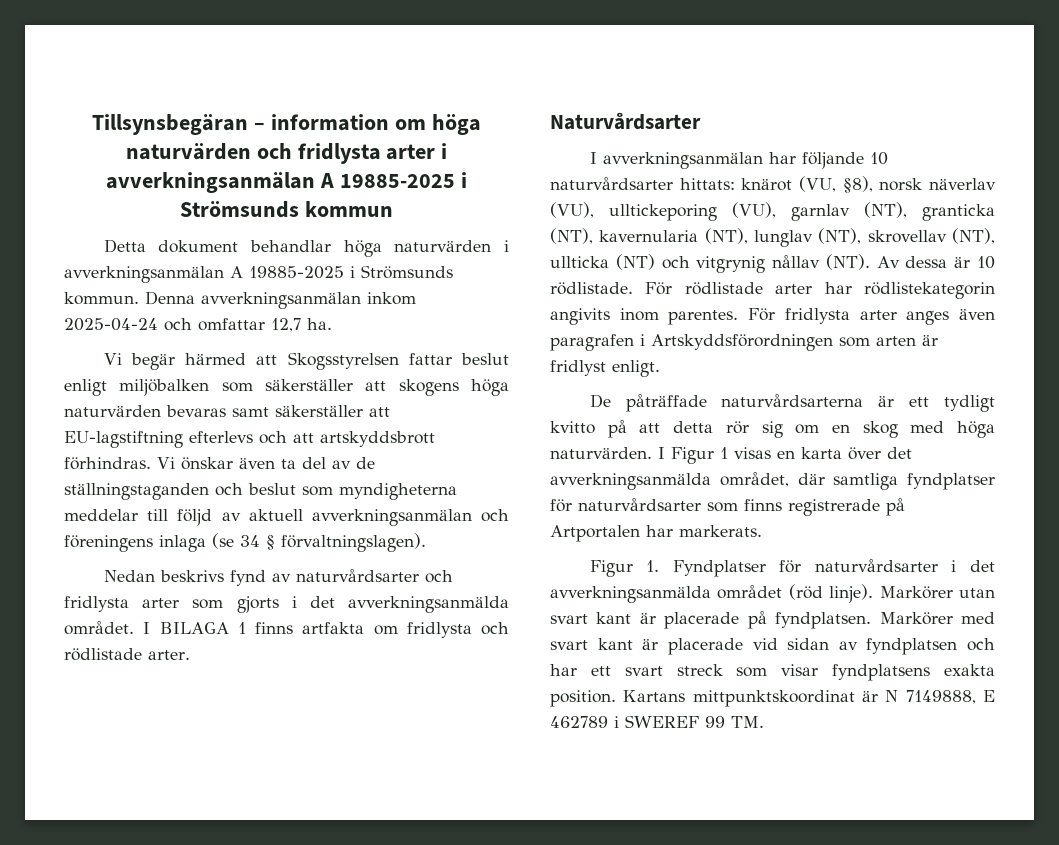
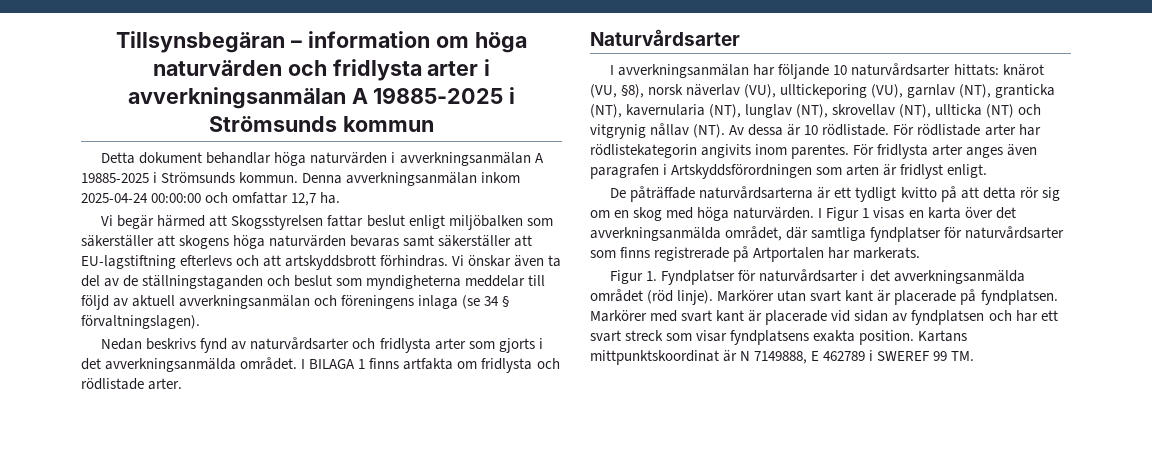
- Denna avverkningsanmälan inkom 2025-04-24 och omfattar 12,7 ha.
+ Denna avverkningsanmälan inkom 2025-04-24 00:00:00 och omfattar 12,7 ha.

